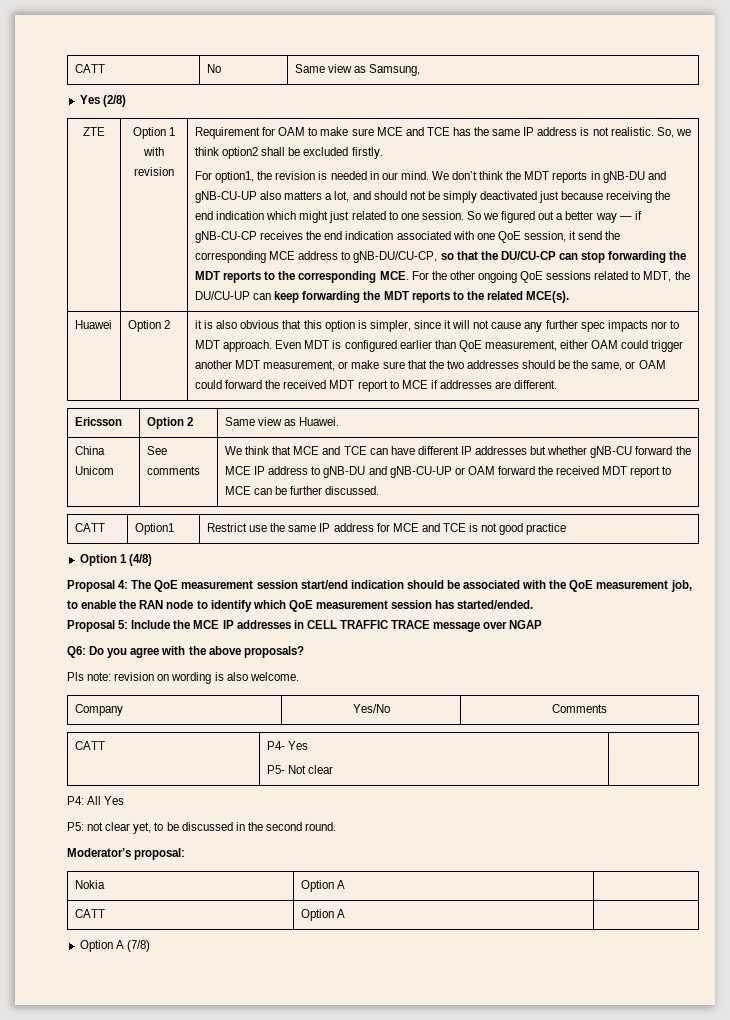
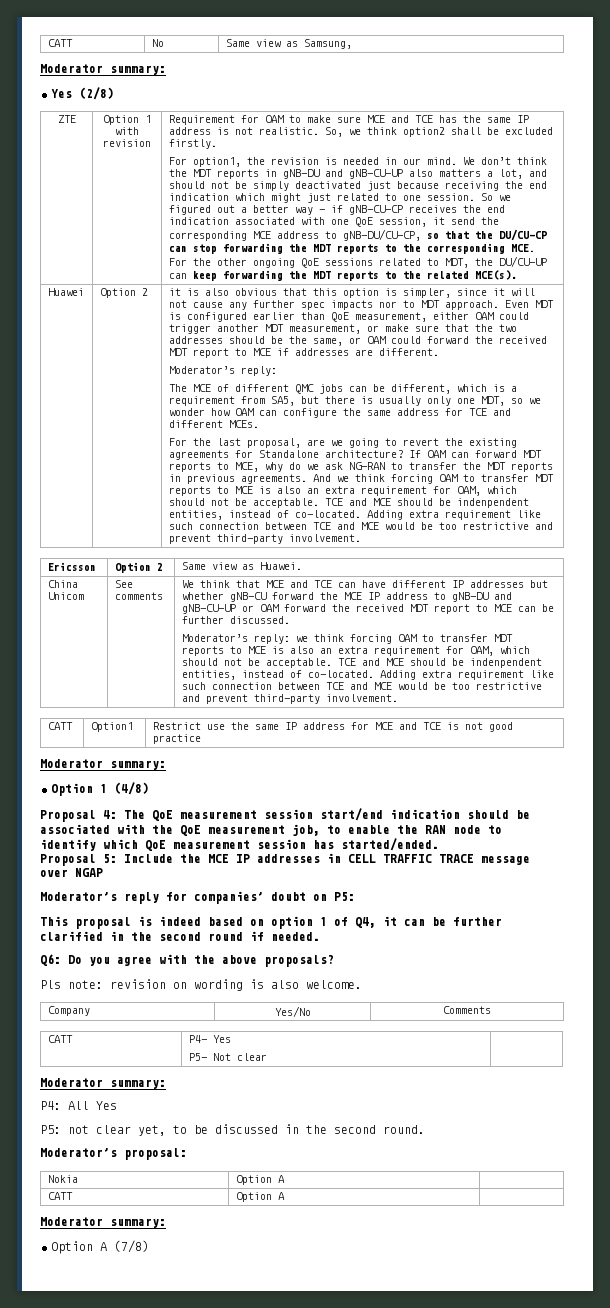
  CATT | No | Same view as Samsung,
+ Moderator summary:
  Even MDT is configured earlier than QoE measurement, either OAM could trigger another MDT measurement, or make sure that the two addresses should be the same, or OAM could forward the received MDT report to MCE if addresses are different.
+ Moderator’s reply:
+ The MCE of different QMC jobs can be different, which is a requirement from SA5, but there is usually only one MDT, so we wonder how OAM can configure the same address for TCE and different MCEs.
+ For the last proposal, are we going to revert the existing agreements for Standalone architecture? If OAM can forward MDT reports to MCE, why do we ask NG-RAN to transfer the MDT reports in previous agreements. And we think forcing OAM to transfer MDT reports to MCE is also an extra requirement for OAM, which should not be acceptable. TCE and MCE should be indenpendent entities, instead of co-located. Adding extra requirement like such connection between TCE and MCE would be too restrictive and prevent third-party involvement.
+ Moderator’s reply: we think forcing OAM to transfer MDT reports to MCE is also an extra requirement for OAM, which should not be acceptable. TCE and MCE should be indenpendent entities, instead of co-located. Adding extra requirement like such connection between TCE and MCE would be too restrictive and prevent third-party involvement.
  CATT | Option1 | Restrict use the same IP address for MCE and TCE is not good practice
+ Moderator summary:
+ Moderator’s reply for companies’ doubt on P5:
+ This proposal is indeed based on option 1 of Q4, it can be further clarified in the second round if needed.
  CATT | P4- Yes
  P5- Not clear |
+ Moderator summary:
  CATT | Option A |
+ Moderator summary:

